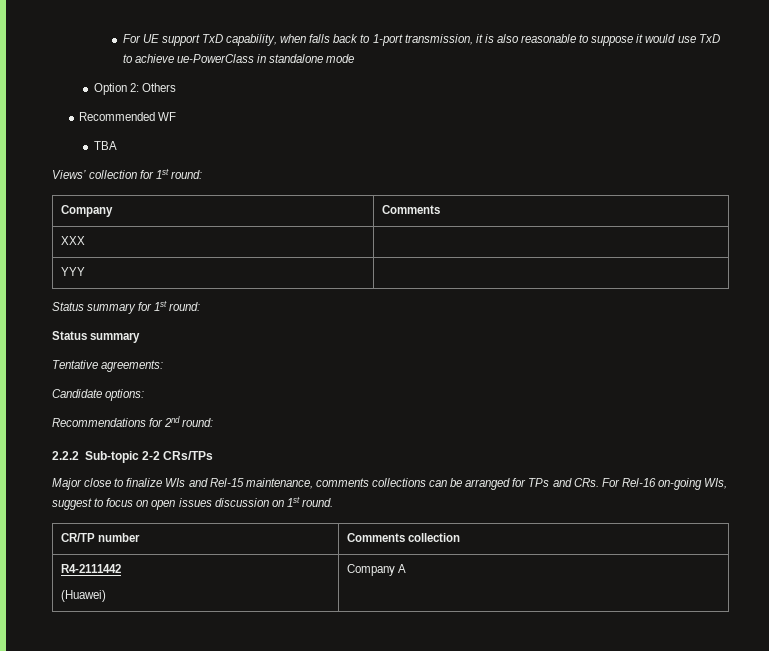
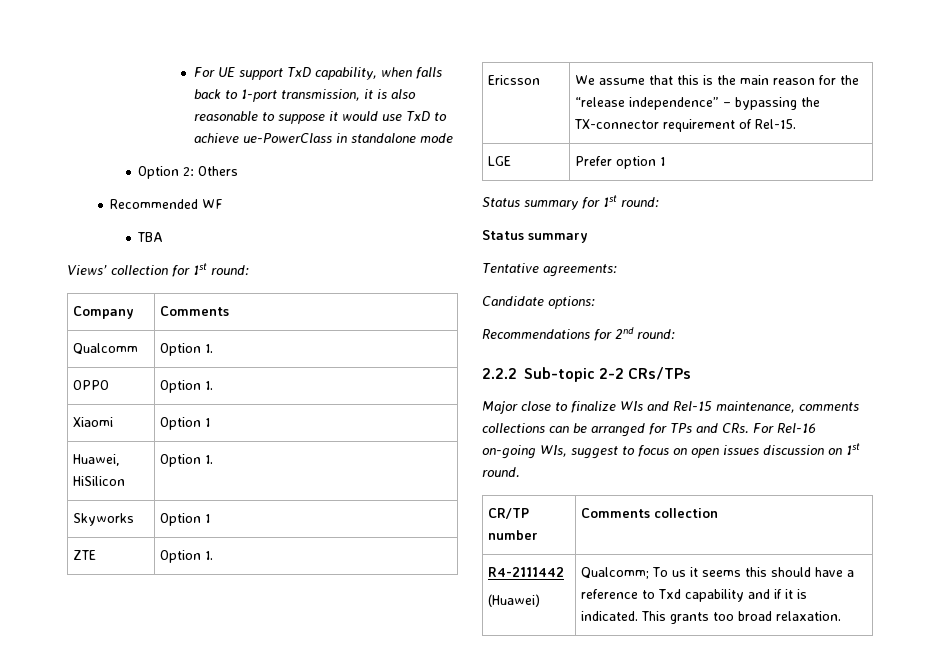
- XXX |
- YYY |
+ Qualcomm | Option 1.
+ OPPO | Option 1.
+ Xiaomi | Option 1
+ Huawei, HiSilicon | Option 1.
+ Skyworks | Option 1
+ ZTE | Option 1.
+ Ericsson | We assume that this is the main reason for the “release independence” – bypassing the TX-connector requirement of Rel-15.
+ LGE | Prefer option 1
  R4-2111442
- (Huawei) | Company A
+ (Huawei) | Qualcomm; To us it seems this should have a reference to Txd capability and if it is indicated. This grants too broad relaxation.

